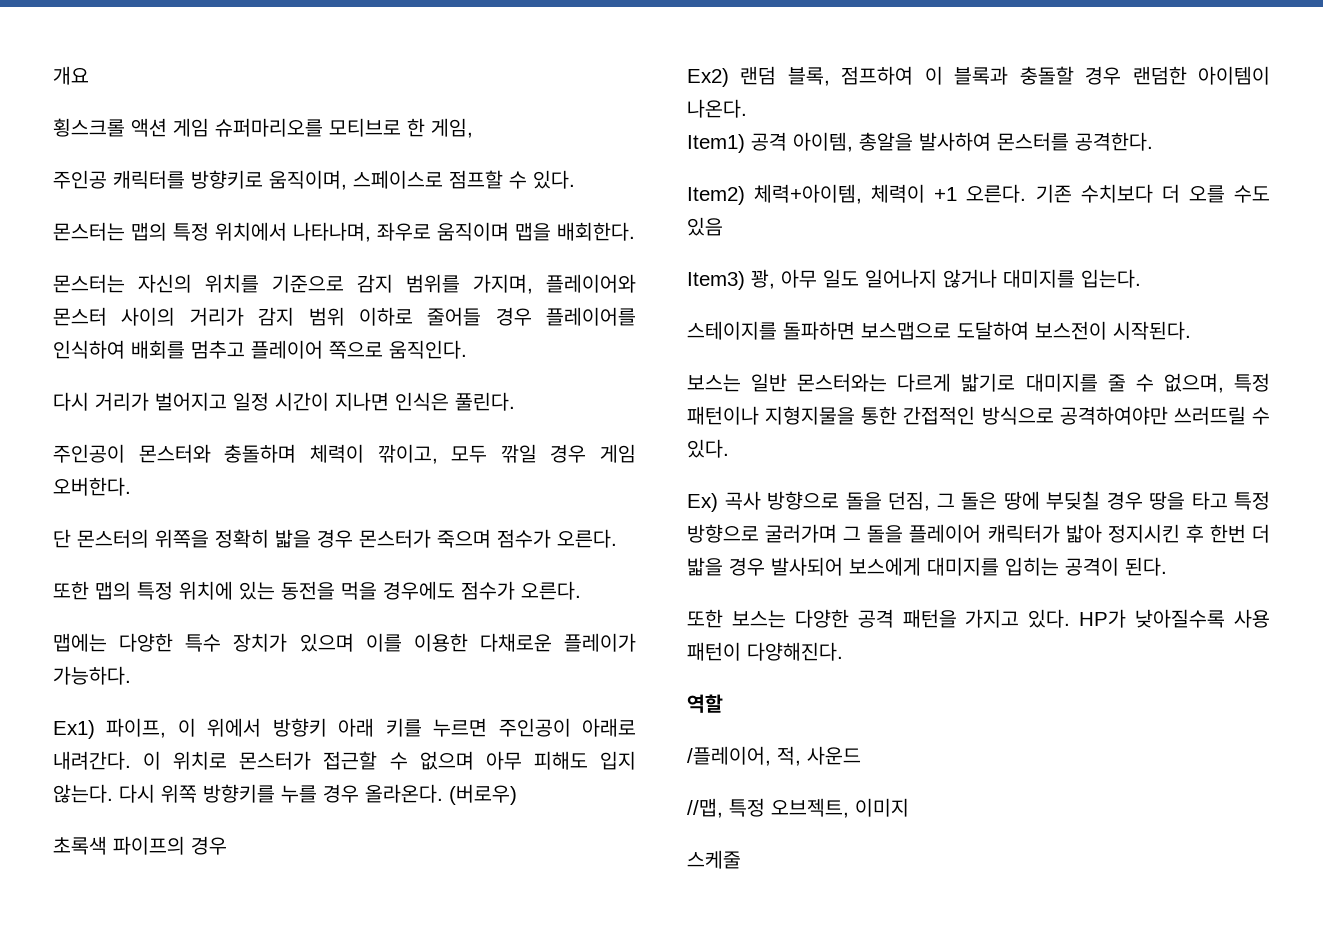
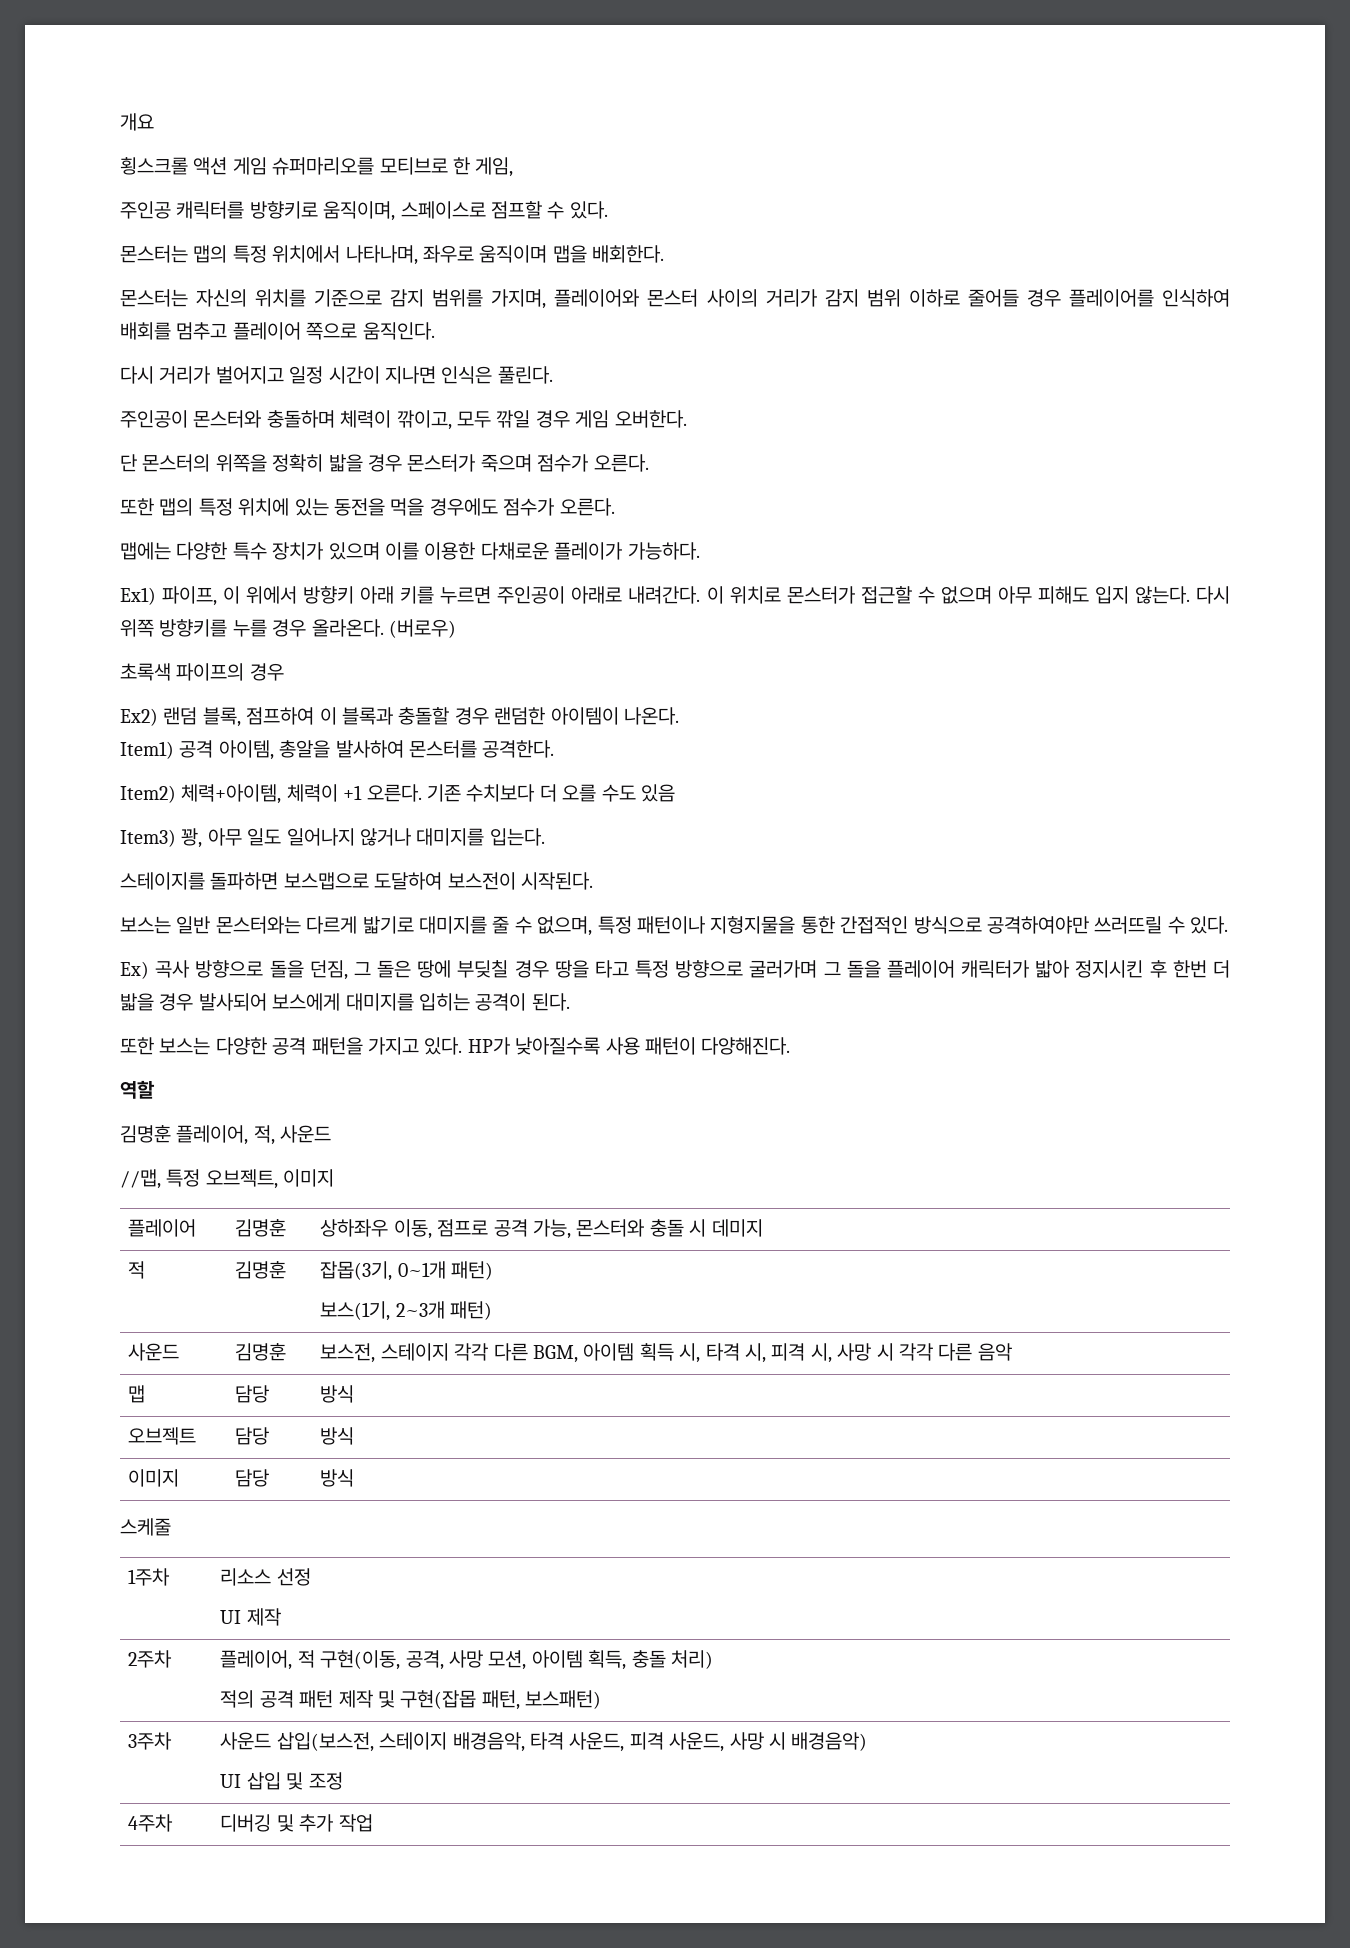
- /플레이어, 적, 사운드
+ 김명훈 플레이어, 적, 사운드
+ 플레이어 | 김명훈 | 상하좌우 이동, 점프로 공격 가능, 몬스터와 충돌 시 데미지
+ 적 | 김명훈 | 잡몹(3기, 0~1개 패턴)
+ 보스(1기, 2~3개 패턴)
+ 사운드 | 김명훈 | 보스전, 스테이지 각각 다른 BGM, 아이템 획득 시, 타격 시, 피격 시, 사망 시 각각 다른 음악
+ 맵 | 담당 | 방식
+ 오브젝트 | 담당 | 방식
+ 이미지 | 담당 | 방식
  스케줄
+ 1주차 | 리소스 선정
+ UI 제작
+ 2주차 | 플레이어, 적 구현(이동, 공격, 사망 모션, 아이템 획득, 충돌 처리)
+ 적의 공격 패턴 제작 및 구현(잡몹 패턴, 보스패턴)
+ 3주차 | 사운드 삽입(보스전, 스테이지 배경음악, 타격 사운드, 피격 사운드, 사망 시 배경음악)
+ UI 삽입 및 조정
+ 4주차 | 디버깅 및 추가 작업

